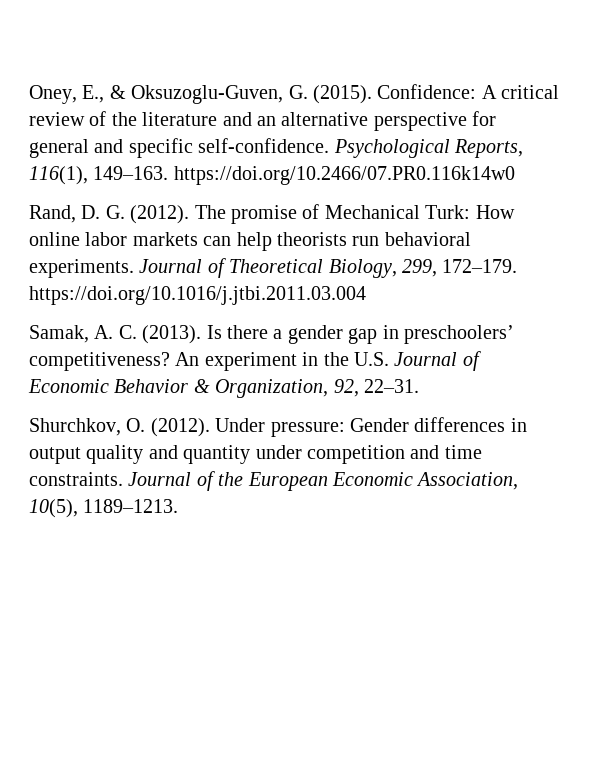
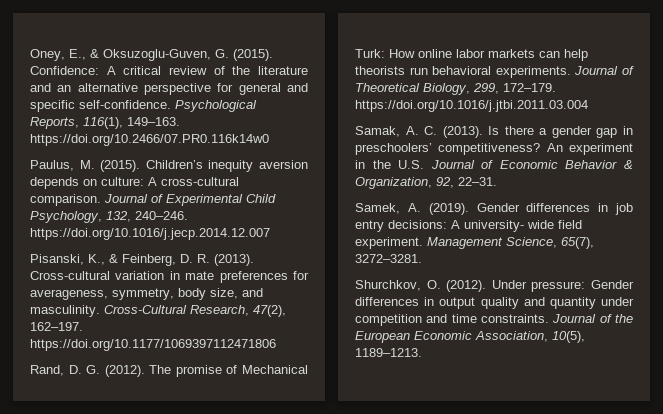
+ Paulus, M. (2015). Children’s inequity aversion depends on culture: A cross-cultural comparison. Journal of Experimental Child Psychology, 132, 240–246. https://doi.org/10.1016/j.jecp.2014.12.007
+ Pisanski, K., & Feinberg, D. R. (2013). Cross-cultural variation in mate preferences for averageness, symmetry, body size, and masculinity. Cross-Cultural Research, 47(2), 162–197. https://doi.org/10.1177/1069397112471806
+ Samek, A. (2019). Gender differences in job entry decisions: A university- wide field experiment. Management Science, 65(7), 3272–3281.

